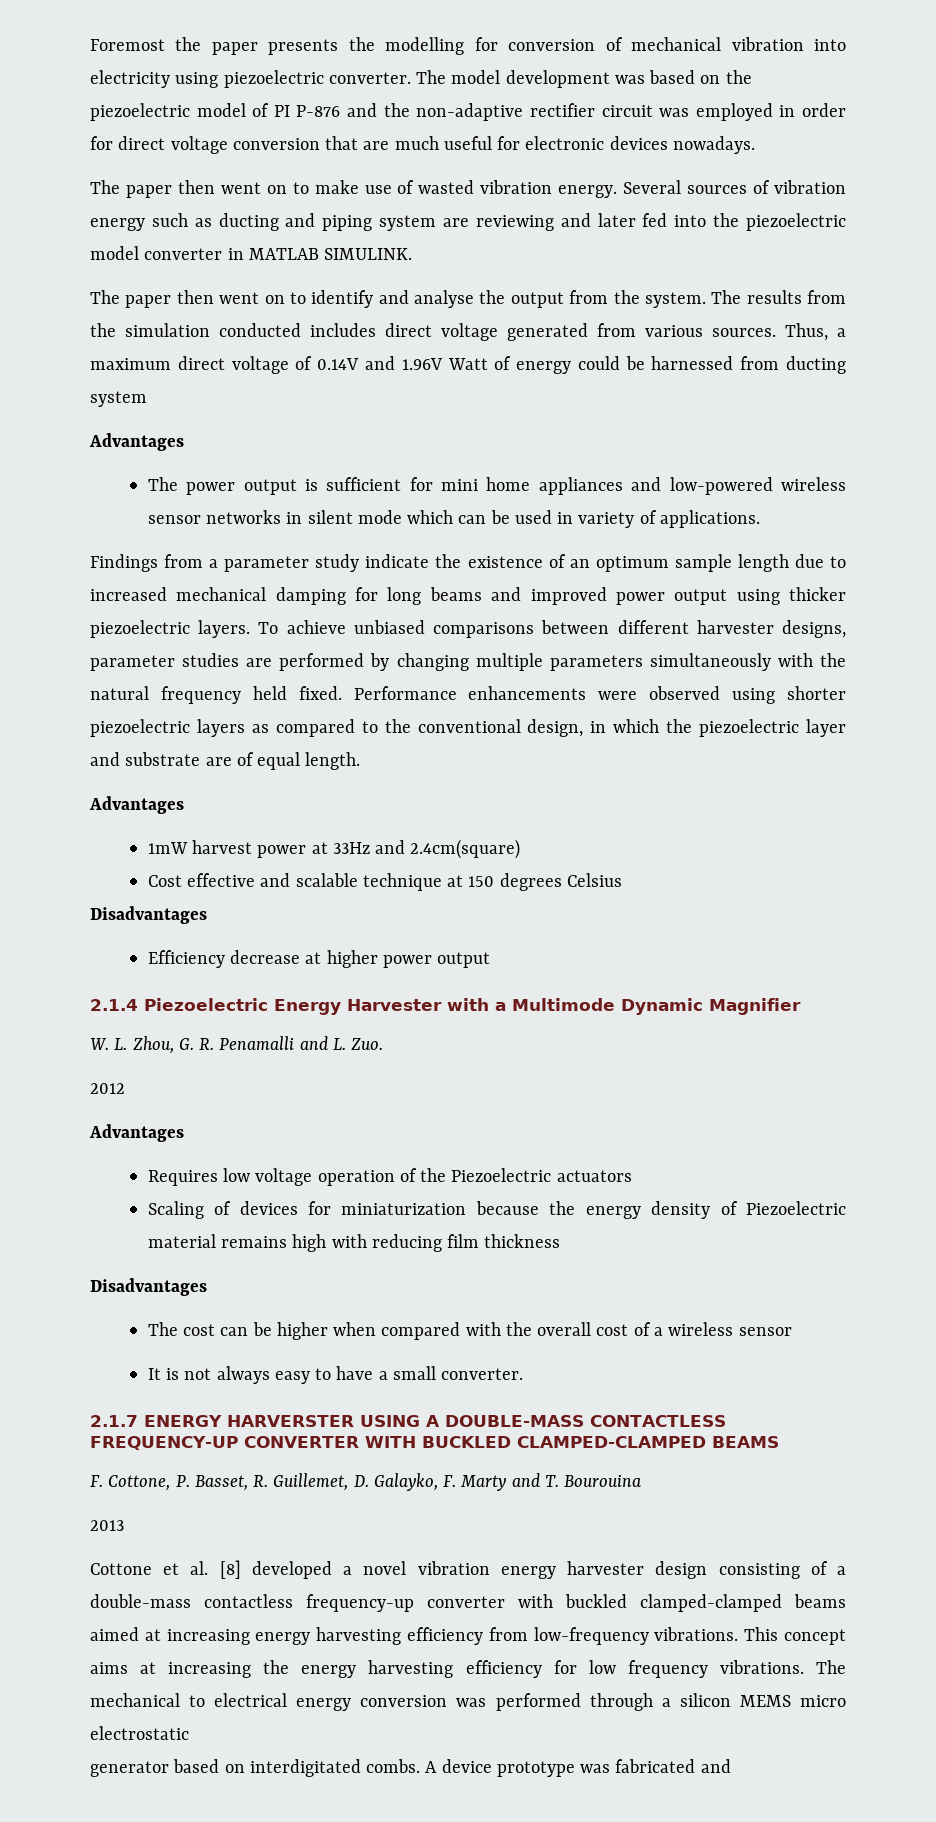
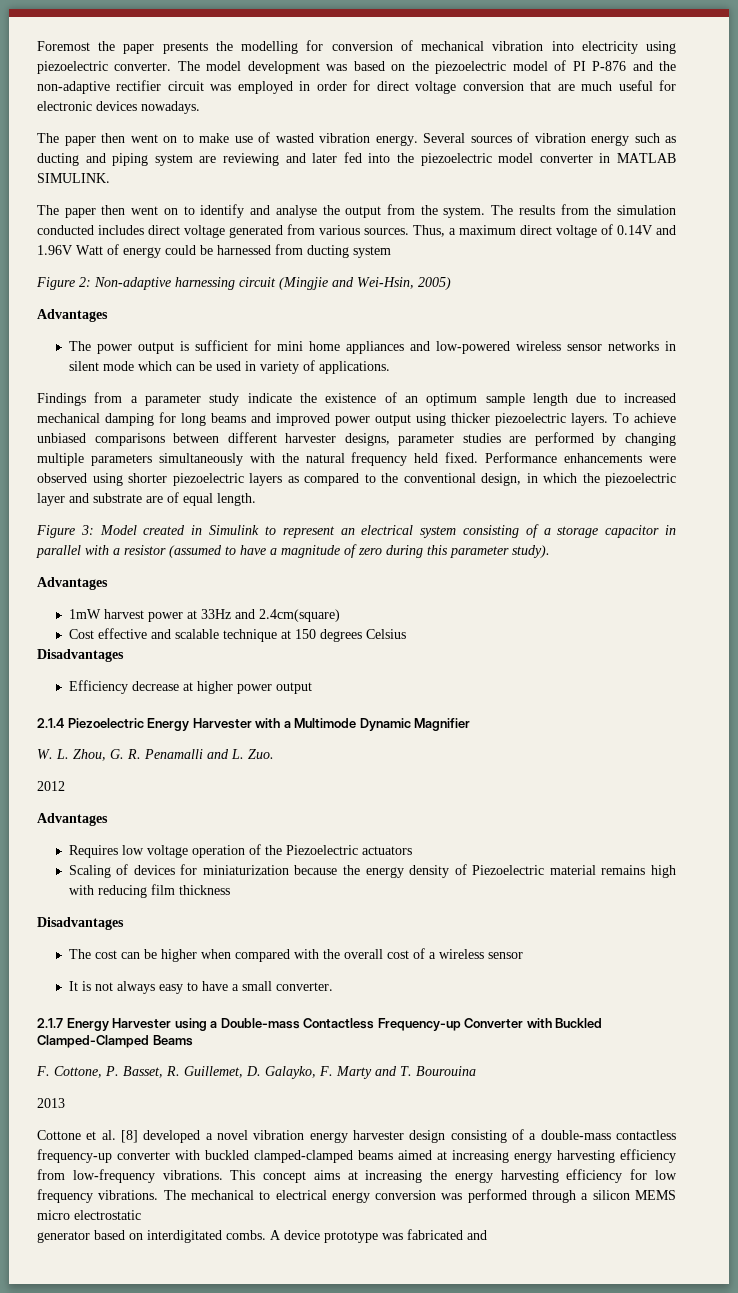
+ Figure 2: Non-adaptive harnessing circuit (Mingjie and Wei-Hsin, 2005)
+ Figure 3: Model created in Simulink to represent an electrical system consisting of a storage capacitor in parallel with a resistor (assumed to have a magnitude of zero during this parameter study).
- 2.1.7 ENERGY HARVERSTER USING A DOUBLE-MASS CONTACTLESS FREQUENCY-UP CONVERTER WITH BUCKLED CLAMPED-CLAMPED BEAMS
+ 2.1.7 Energy Harvester using a Double-mass Contactless Frequency-up Converter with Buckled Clamped-Clamped Beams

